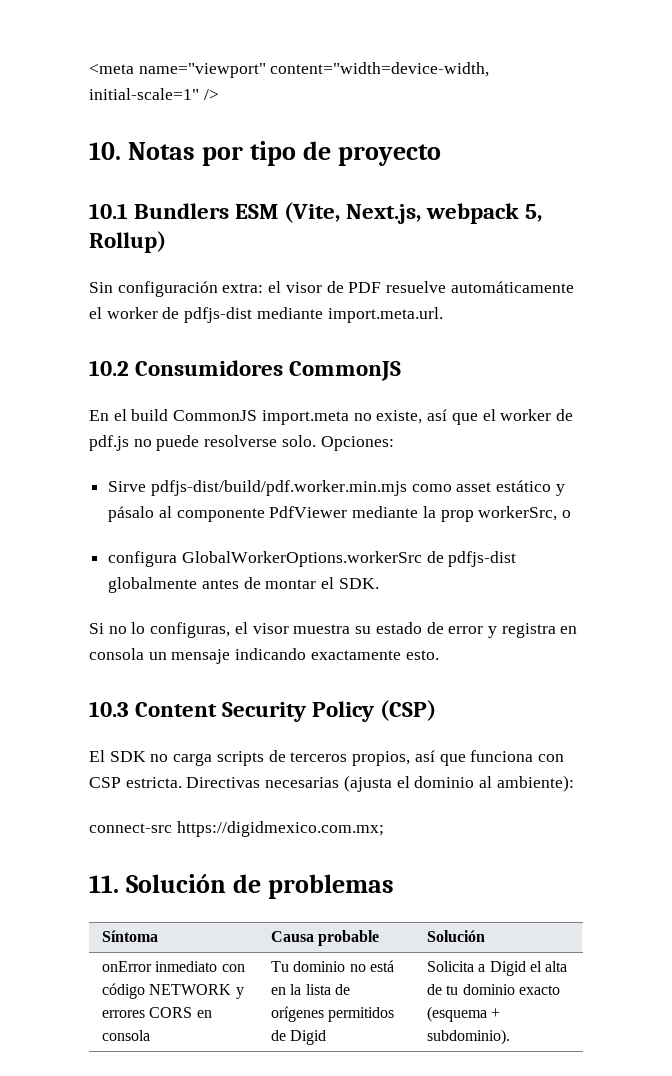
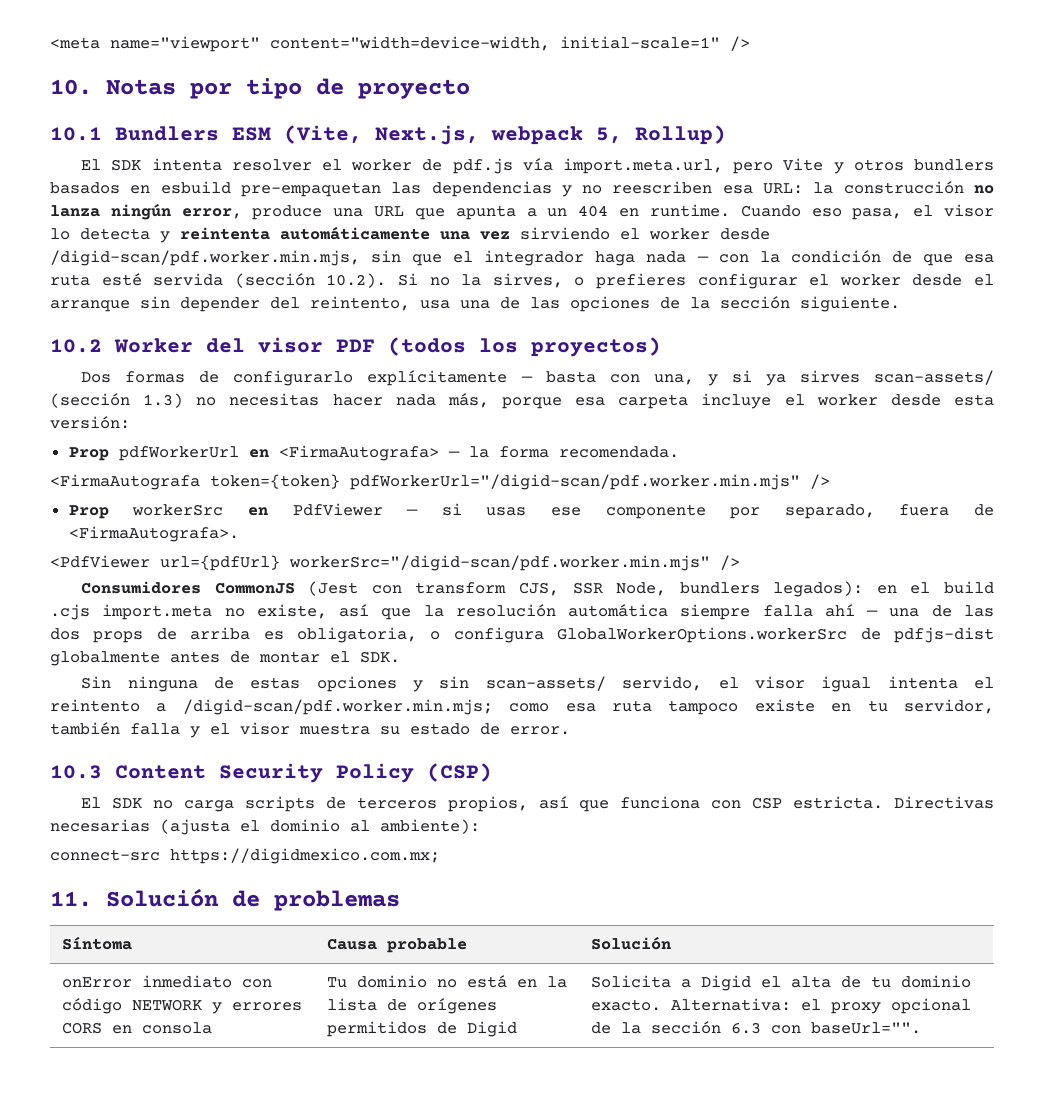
- Sin configuración extra: el visor de PDF resuelve automáticamente el worker de pdfjs-dist mediante import.meta.url.
- 10.2 Consumidores CommonJS
- En el build CommonJS import.meta no existe, así que el worker de pdf.js no puede resolverse solo. Opciones:
- Sirve pdfjs-dist/build/pdf.worker.min.mjs como asset estático y pásalo al componente PdfViewer mediante la prop workerSrc, o
- configura GlobalWorkerOptions.workerSrc de pdfjs-dist globalmente antes de montar el SDK.
+ El SDK intenta resolver el worker de pdf.js vía import.meta.url, pero Vite y otros bundlers basados en esbuild pre-empaquetan las dependencias y no reescriben esa URL: la construcción no lanza ningún error, produce una URL que apunta a un 404 en runtime. Cuando eso pasa, el visor lo detecta y reintenta automáticamente una vez sirviendo el worker desde /digid-scan/pdf.worker.min.mjs, sin que el integrador haga nada — con la condición de que esa ruta esté servida (sección 10.2). Si no la sirves, o prefieres configurar el worker desde el arranque sin depender del reintento, usa una de las opciones de la sección siguiente.
+ 10.2 Worker del visor PDF (todos los proyectos)
+ Dos formas de configurarlo explícitamente — basta con una, y si ya sirves scan-assets/ (sección 1.3) no necesitas hacer nada más, porque esa carpeta incluye el worker desde esta versión:
+ Prop pdfWorkerUrl en <FirmaAutografa> — la forma recomendada.
+ <FirmaAutografa token={token} pdfWorkerUrl="/digid-scan/pdf.worker.min.mjs" />
+ Prop workerSrc en PdfViewer — si usas ese componente por separado, fuera de <FirmaAutografa>.
+ <PdfViewer url={pdfUrl} workerSrc="/digid-scan/pdf.worker.min.mjs" />
+ Consumidores CommonJS (Jest con transform CJS, SSR Node, bundlers legados): en el build .cjs import.meta no existe, así que la resolución automática siempre falla ahí — una de las dos props de arriba es obligatoria, o configura GlobalWorkerOptions.workerSrc de pdfjs-dist globalmente antes de montar el SDK.
- Si no lo configuras, el visor muestra su estado de error y registra en consola un mensaje indicando exactamente esto.
+ Sin ninguna de estas opciones y sin scan-assets/ servido, el visor igual intenta el reintento a /digid-scan/pdf.worker.min.mjs; como esa ruta tampoco existe en tu servidor, también falla y el visor muestra su estado de error.
- Solicita a Digid el alta de tu dominio exacto (esquema + subdominio).
+ Solicita a Digid el alta de tu dominio exacto. Alternativa: el proxy opcional de la sección 6.3 con baseUrl="".

